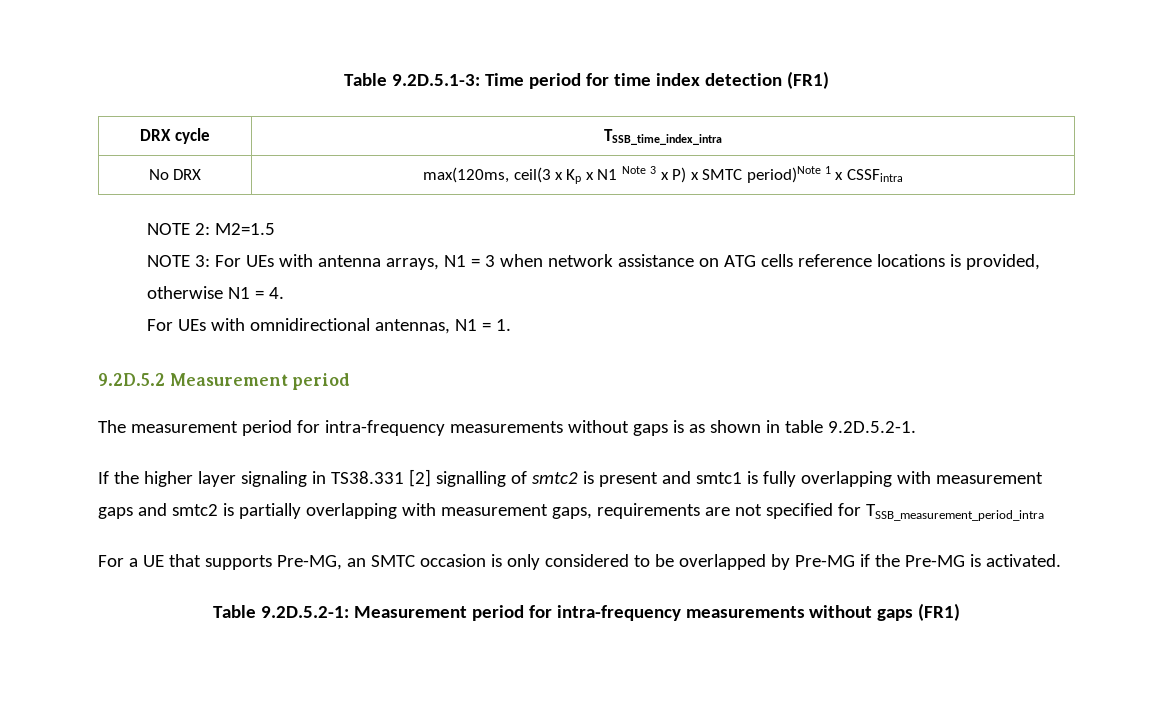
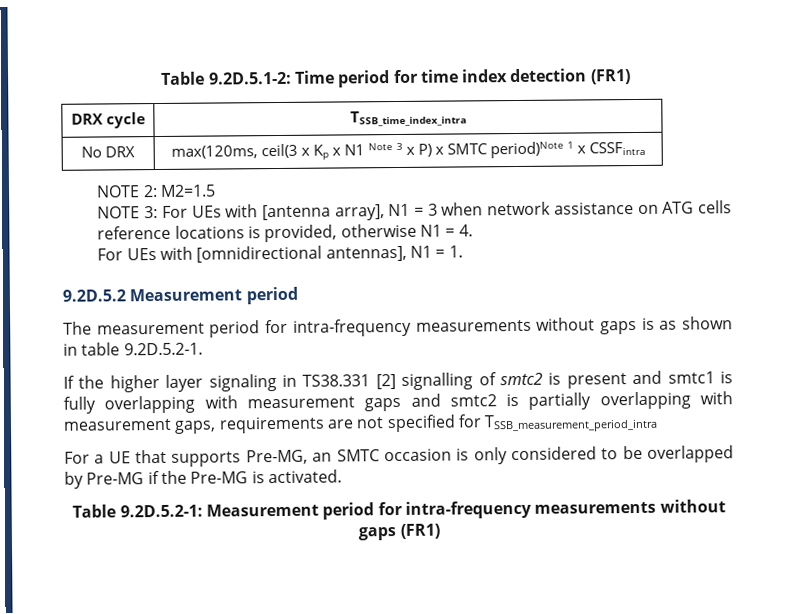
- Table 9.2D.5.1-3: Time period for time index detection (FR1)
+ Table 9.2D.5.1-2: Time period for time index detection (FR1)
- NOTE 3: For UEs with antenna arrays, N1 = 3 when network assistance on ATG cells reference locations is provided, otherwise N1 = 4.
+ NOTE 3: For UEs with [antenna array], N1 = 3 when network assistance on ATG cells reference locations is provided, otherwise N1 = 4.
- For UEs with omnidirectional antennas, N1 = 1.
+ For UEs with [omnidirectional antennas], N1 = 1.

